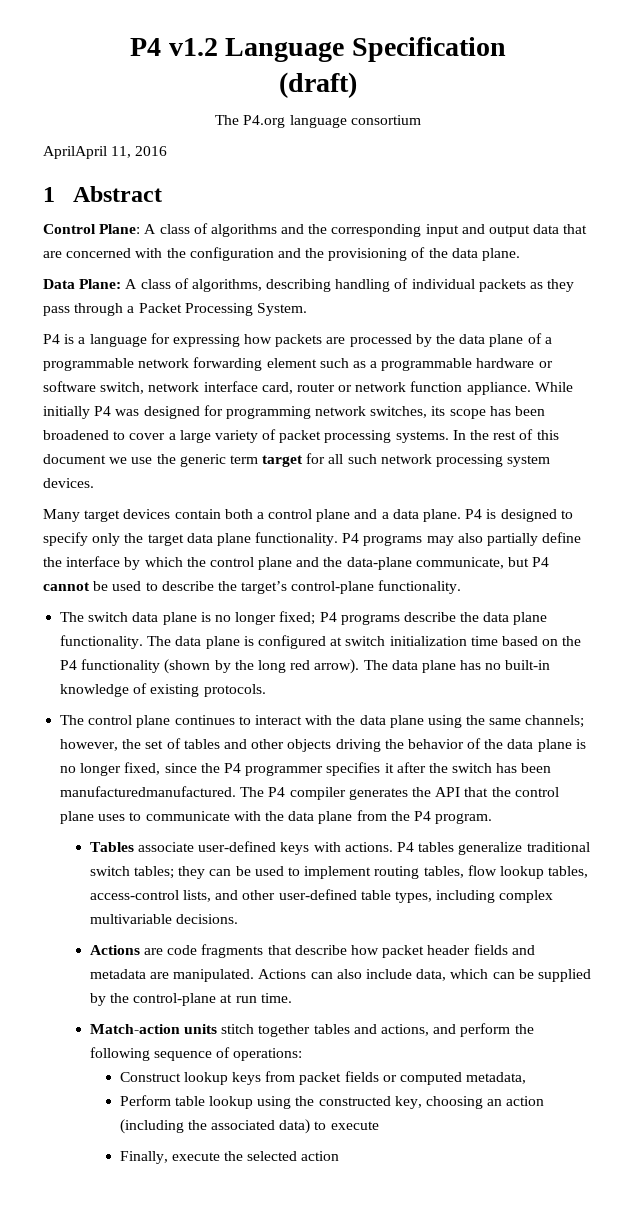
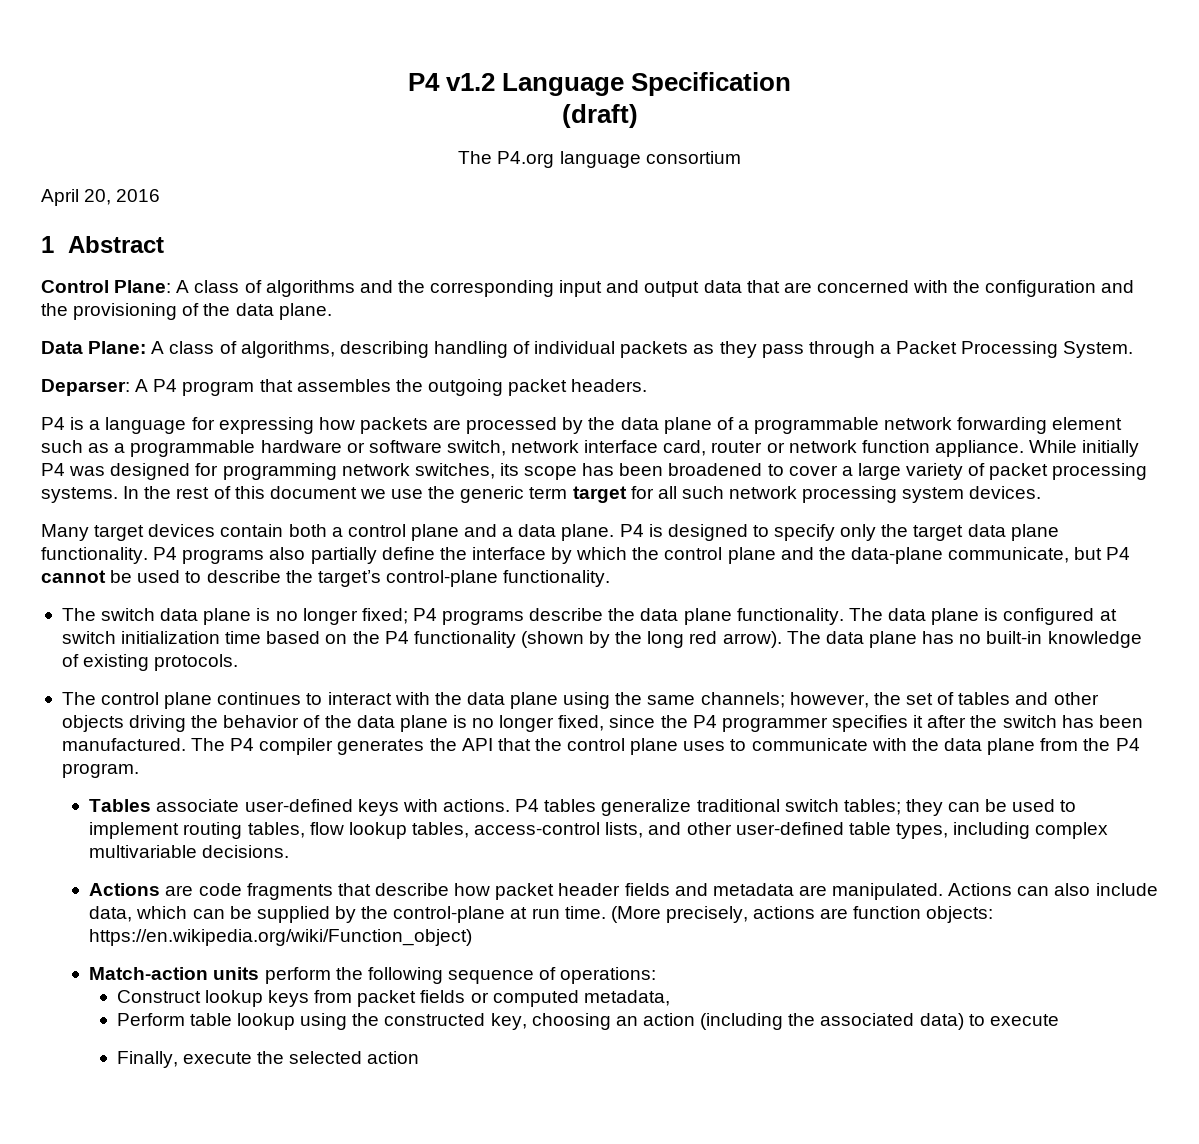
- AprilApril 11, 2016
+ April 20, 2016
+ Deparser: A P4 program that assembles the outgoing packet headers.
- P4 programs may also partially define the interface by which the control plane and the data-plane communicate, but P4 cannot be used to describe the target’s control-plane functionality.
+ P4 programs also partially define the interface by which the control plane and the data-plane communicate, but P4 cannot be used to describe the target’s control-plane functionality.
- The control plane continues to interact with the data plane using the same channels; however, the set of tables and other objects driving the behavior of the data plane is no longer fixed, since the P4 programmer specifies it after the switch has been manufacturedmanufactured.
+ The control plane continues to interact with the data plane using the same channels; however, the set of tables and other objects driving the behavior of the data plane is no longer fixed, since the P4 programmer specifies it after the switch has been manufactured.
- Actions can also include data, which can be supplied by the control-plane at run time.
- Match-action units stitch together tables and actions, and perform the following sequence of operations:
+ Actions can also include data, which can be supplied by the control-plane at run time. (More precisely, actions are function objects: https://en.wikipedia.org/wiki/Function_object)
+ Match-action units perform the following sequence of operations:

